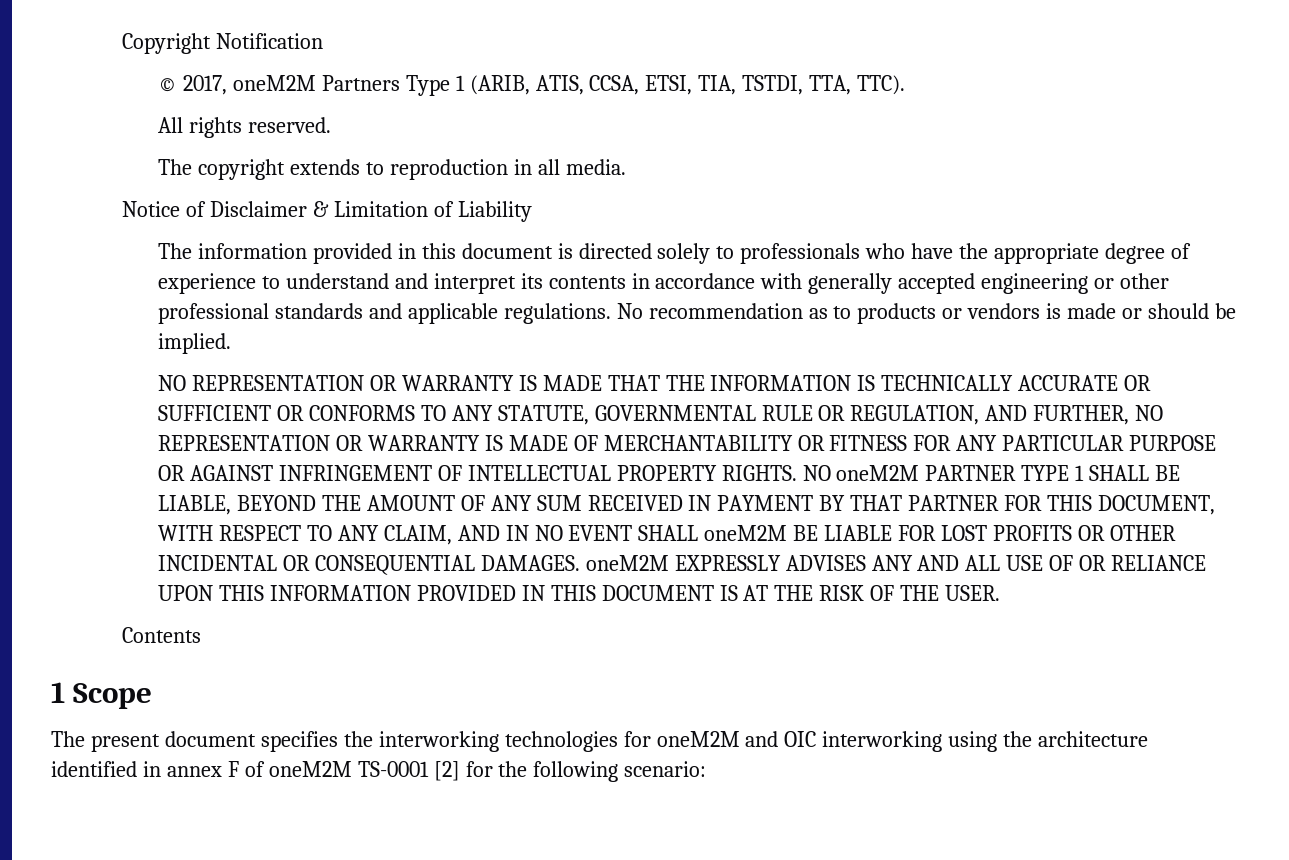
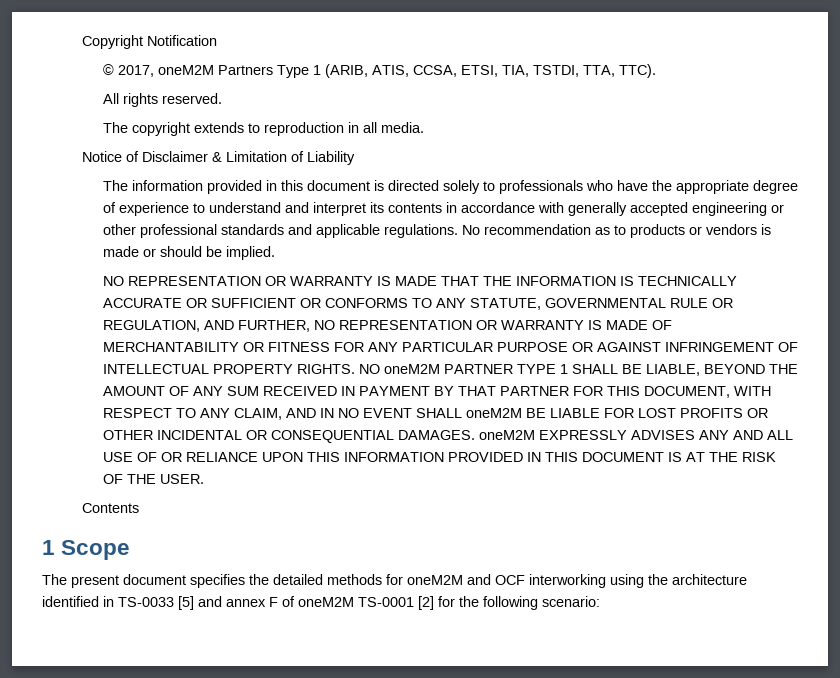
- The present document specifies the interworking technologies for oneM2M and OIC interworking using the architecture identified in annex F of oneM2M TS-0001 [2] for the following scenario:
+ The present document specifies the detailed methods for oneM2M and OCF interworking using the architecture identified in TS-0033 [5] and annex F of oneM2M TS-0001 [2] for the following scenario:

